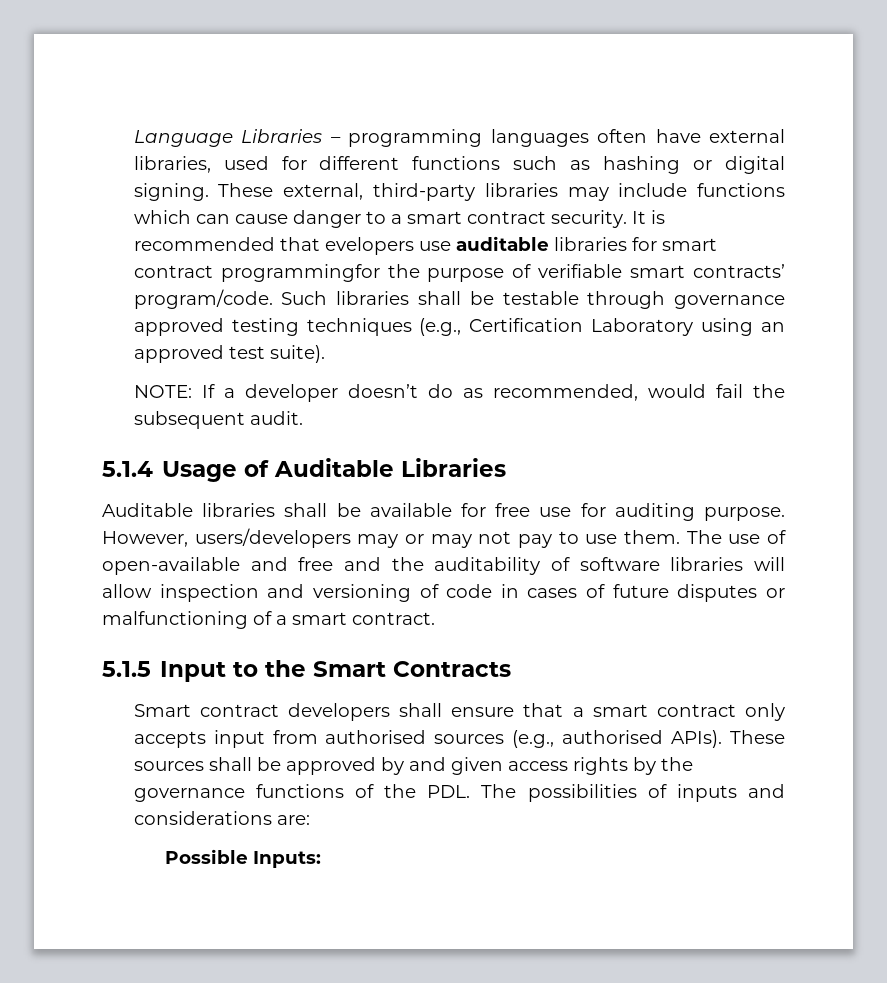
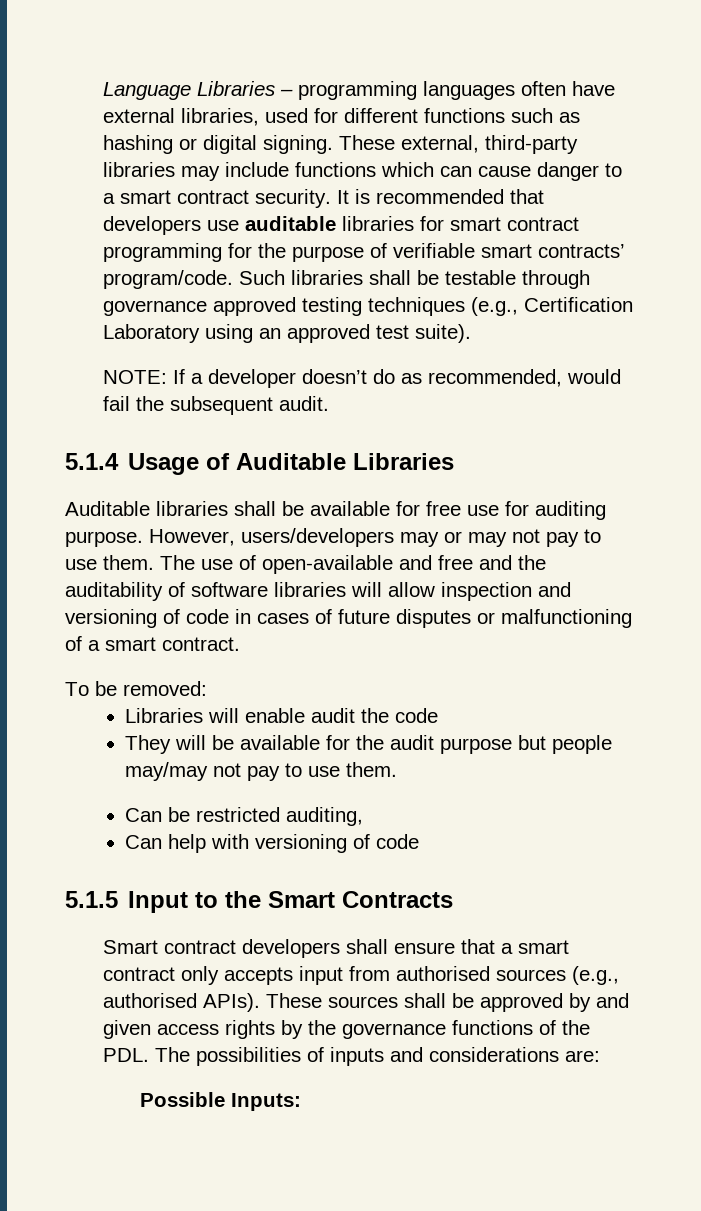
- It is recommended that evelopers use auditable libraries for smart contract programmingfor the purpose of verifiable smart contracts’ program/code.
+ It is recommended that developers use auditable libraries for smart contract programming for the purpose of verifiable smart contracts’ program/code.
+ To be removed:
+ Libraries will enable audit the code
+ They will be available for the audit purpose but people may/may not pay to use them.
+ Can be restricted auditing,
+ Can help with versioning of code

